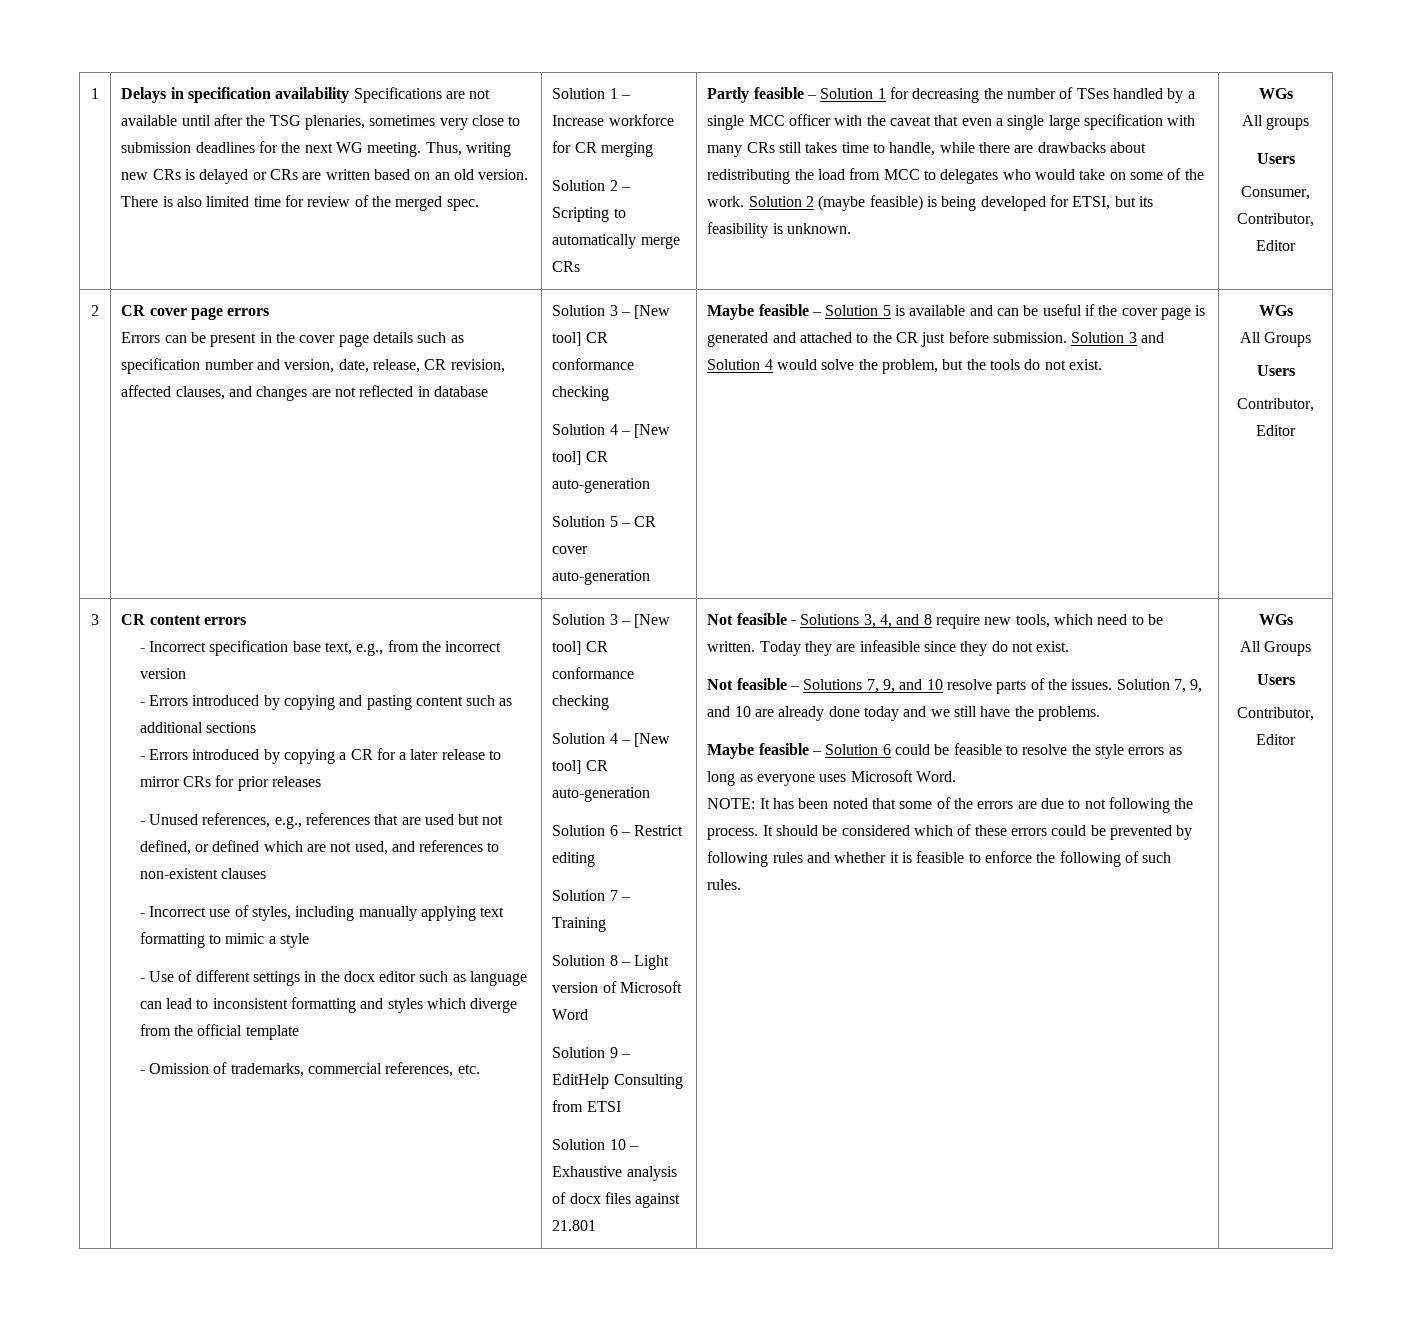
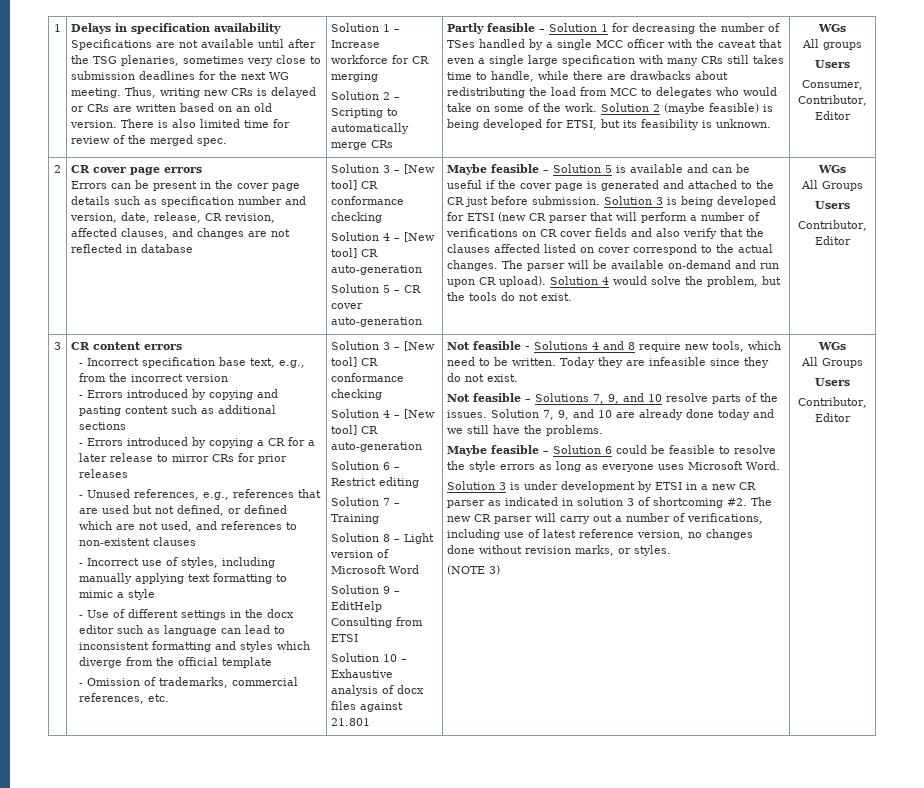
- Solution 3 and Solution 4 would solve the problem, but the tools do not exist.
+ Solution 3 is being developed for ETSI (new CR parser that will perform a number of verifications on CR cover fields and also verify that the clauses affected listed on cover correspond to the actual changes. The parser will be available on-demand and run upon CR upload). Solution 4 would solve the problem, but the tools do not exist.
- Not feasible - Solutions 3, 4, and 8 require new tools, which need to be written.
+ Not feasible - Solutions 4 and 8 require new tools, which need to be written.
- NOTE: It has been noted that some of the errors are due to not following the process. It should be considered which of these errors could be prevented by following rules and whether it is feasible to enforce the following of such rules.
+ Solution 3 is under development by ETSI in a new CR parser as indicated in solution 3 of shortcoming #2. The new CR parser will carry out a number of verifications, including use of latest reference version, no changes done without revision marks, or styles.
+ (NOTE 3)

